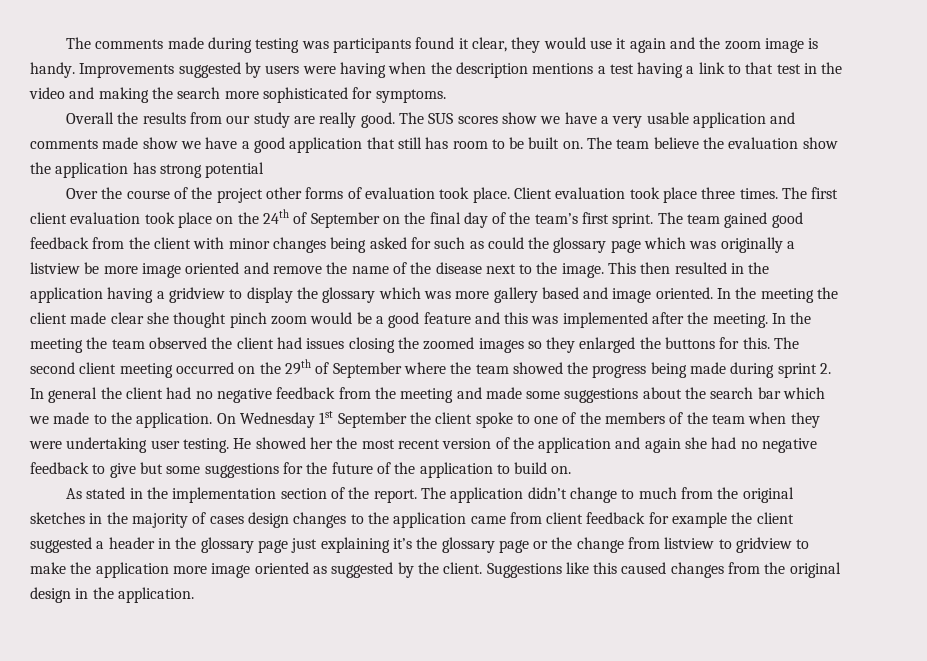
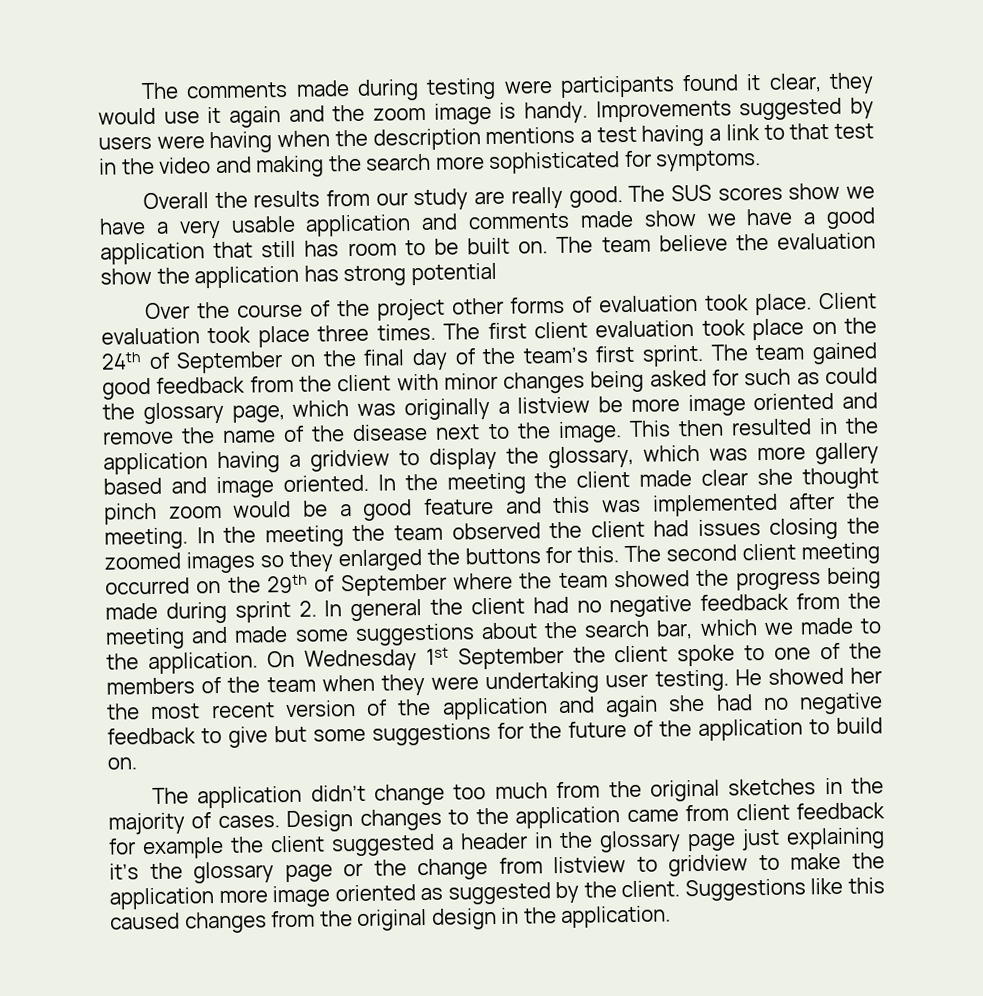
- The comments made during testing was participants found it clear, they would use it again and the zoom image is handy.
+ The comments made during testing were participants found it clear, they would use it again and the zoom image is handy.
- The team gained good feedback from the client with minor changes being asked for such as could the glossary page which was originally a listview be more image oriented and remove the name of the disease next to the image.
+ The team gained good feedback from the client with minor changes being asked for such as could the glossary page, which was originally a listview be more image oriented and remove the name of the disease next to the image.
- This then resulted in the application having a gridview to display the glossary which was more gallery based and image oriented.
+ This then resulted in the application having a gridview to display the glossary, which was more gallery based and image oriented.
- The second client meeting occurred on the 29th of September where the team showed the progress being made during sprint 2. In general the client had no negative feedback from the meeting and made some suggestions about the search bar which we made to the application.
+ The second client meeting occurred on the 29th of September where the team showed the progress being made during sprint 2. In general the client had no negative feedback from the meeting and made some suggestions about the search bar, which we made to the application.
- As stated in the implementation section of the report. The application didn’t change to much from the original sketches in the majority of cases design changes to the application came from client feedback for example the client suggested a header in the glossary page just explaining it’s the glossary page or the change from listview to gridview to make the application more image oriented as suggested by the client.
+ The application didn’t change too much from the original sketches in the majority of cases. Design changes to the application came from client feedback for example the client suggested a header in the glossary page just explaining it’s the glossary page or the change from listview to gridview to make the application more image oriented as suggested by the client.

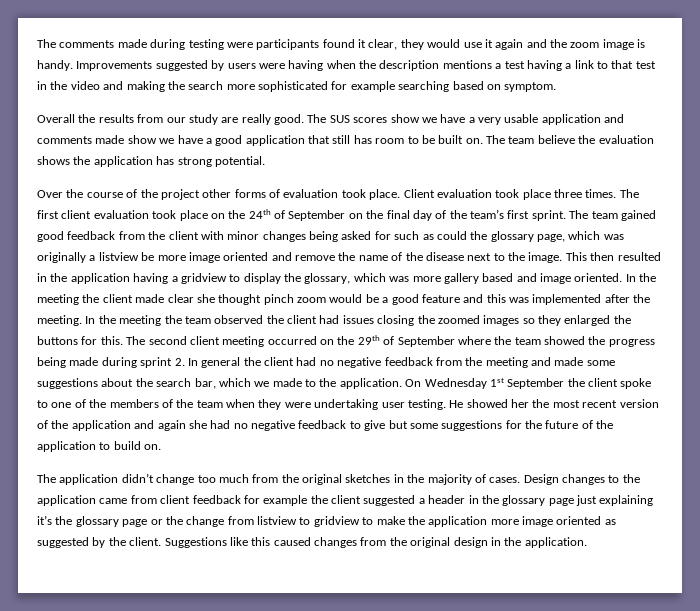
- Improvements suggested by users were having when the description mentions a test having a link to that test in the video and making the search more sophisticated for symptoms.
+ Improvements suggested by users were having when the description mentions a test having a link to that test in the video and making the search more sophisticated for example searching based on symptom.
- The team believe the evaluation show the application has strong potential
+ The team believe the evaluation shows the application has strong potential.

